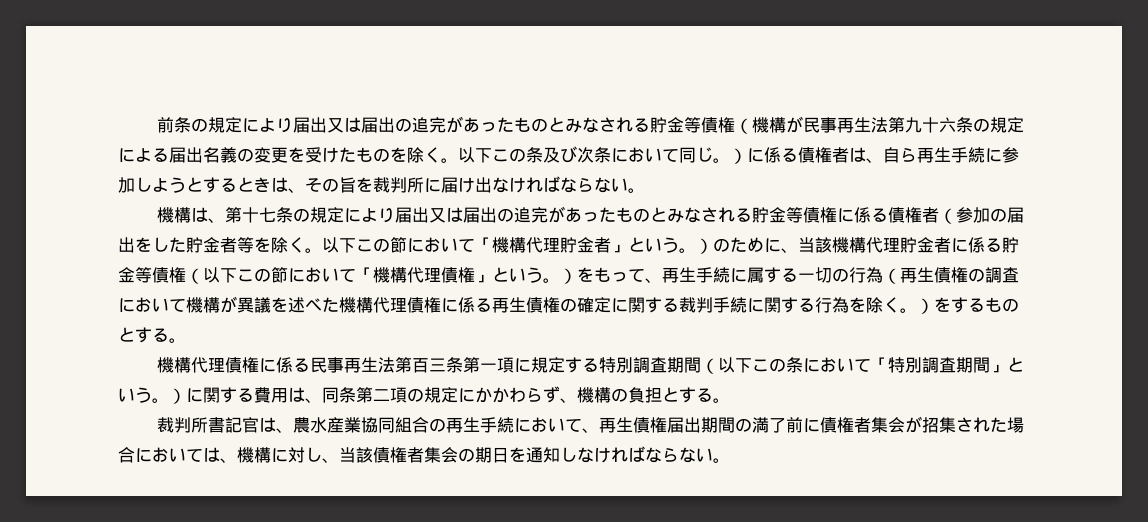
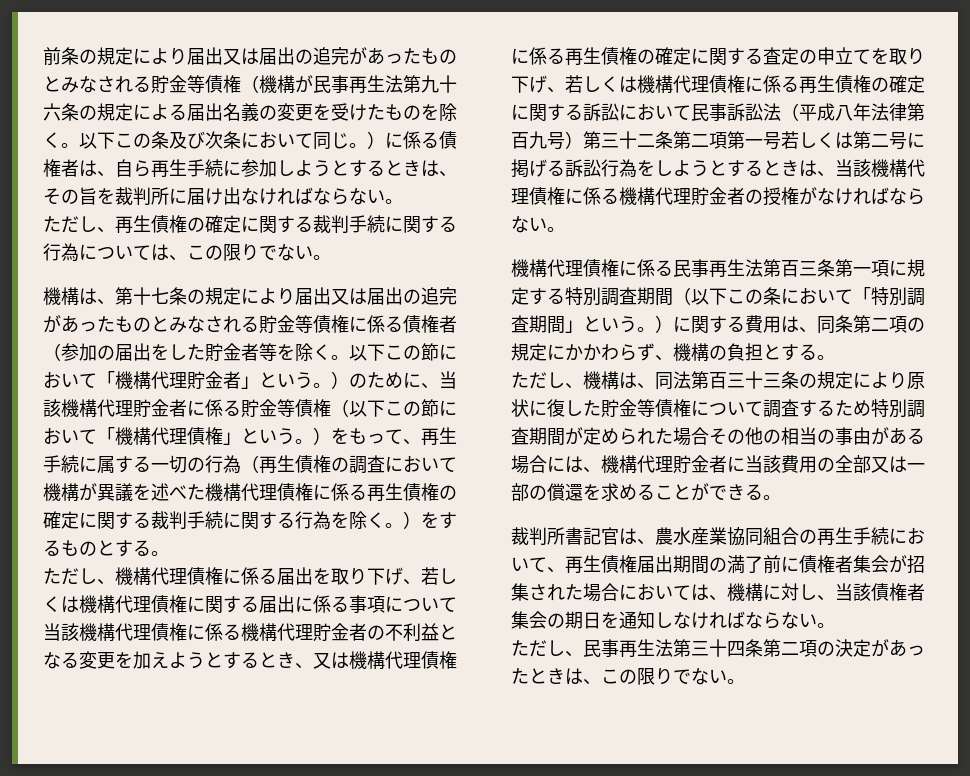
+ ただし、再生債権の確定に関する裁判手続に関する行為については、この限りでない。
+ ただし、機構代理債権に係る届出を取り下げ、若しくは機構代理債権に関する届出に係る事項について当該機構代理債権に係る機構代理貯金者の不利益となる変更を加えようとするとき、又は機構代理債権に係る再生債権の確定に関する査定の申立てを取り下げ、若しくは機構代理債権に係る再生債権の確定に関する訴訟において民事訴訟法（平成八年法律第百九号）第三十二条第二項第一号若しくは第二号に掲げる訴訟行為をしようとするときは、当該機構代理債権に係る機構代理貯金者の授権がなければならない。
+ ただし、機構は、同法第百三十三条の規定により原状に復した貯金等債権について調査するため特別調査期間が定められた場合その他の相当の事由がある場合には、機構代理貯金者に当該費用の全部又は一部の償還を求めることができる。
+ ただし、民事再生法第三十四条第二項の決定があったときは、この限りでない。

